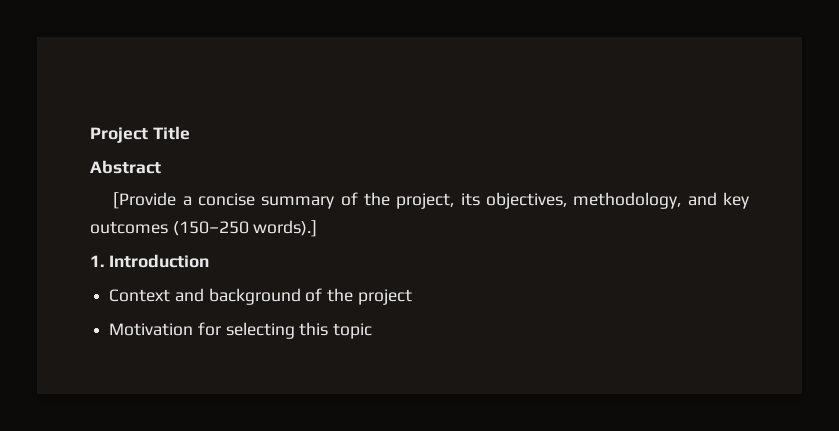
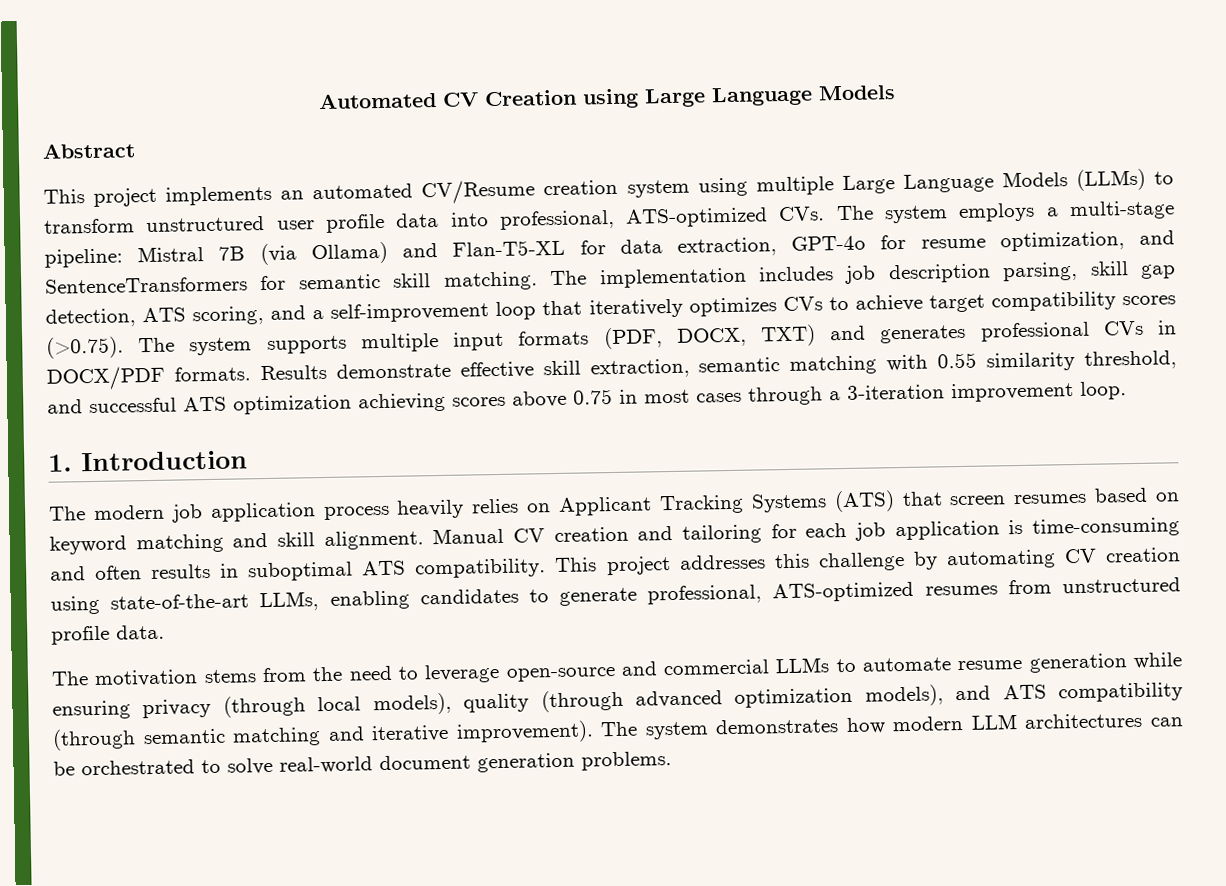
- Project Title
+ Automated CV Creation using Large Language Models
  Abstract
- [Provide a concise summary of the project, its objectives, methodology, and key outcomes (150–250 words).]
+ This project implements an automated CV/Resume creation system using multiple Large Language Models (LLMs) to transform unstructured user profile data into professional, ATS-optimized CVs. The system employs a multi-stage pipeline: Mistral 7B (via Ollama) and Flan-T5-XL for data extraction, GPT-4o for resume optimization, and SentenceTransformers for semantic skill matching. The implementation includes job description parsing, skill gap detection, ATS scoring, and a self-improvement loop that iteratively optimizes CVs to achieve target compatibility scores (>0.75). The system supports multiple input formats (PDF, DOCX, TXT) and generates professional CVs in DOCX/PDF formats. Results demonstrate effective skill extraction, semantic matching with 0.55 similarity threshold, and successful ATS optimization achieving scores above 0.75 in most cases through a 3-iteration improvement loop.
  1. Introduction
- Context and background of the project
- Motivation for selecting this topic
+ The modern job application process heavily relies on Applicant Tracking Systems (ATS) that screen resumes based on keyword matching and skill alignment. Manual CV creation and tailoring for each job application is time-consuming and often results in suboptimal ATS compatibility. This project addresses this challenge by automating CV creation using state-of-the-art LLMs, enabling candidates to generate professional, ATS-optimized resumes from unstructured profile data.
+ The motivation stems from the need to leverage open-source and commercial LLMs to automate resume generation while ensuring privacy (through local models), quality (through advanced optimization models), and ATS compatibility (through semantic matching and iterative improvement). The system demonstrates how modern LLM architectures can be orchestrated to solve real-world document generation problems.

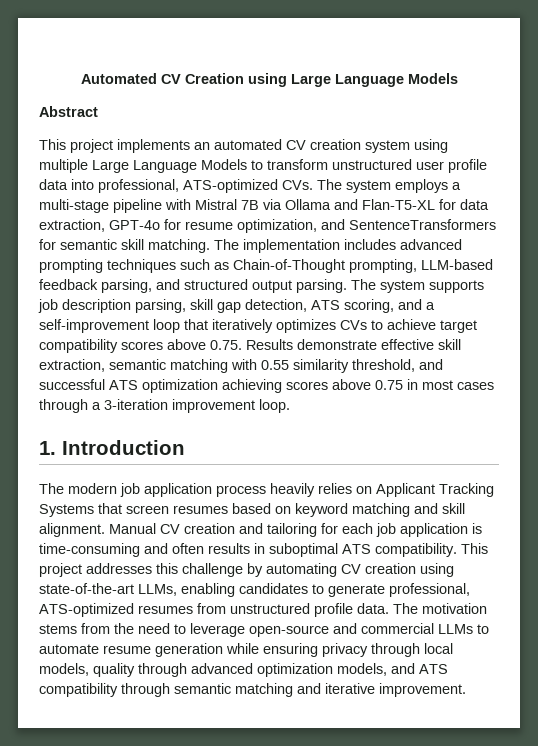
- This project implements an automated CV/Resume creation system using multiple Large Language Models (LLMs) to transform unstructured user profile data into professional, ATS-optimized CVs. The system employs a multi-stage pipeline: Mistral 7B (via Ollama) and Flan-T5-XL for data extraction, GPT-4o for resume optimization, and SentenceTransformers for semantic skill matching.
+ This project implements an automated CV creation system using multiple Large Language Models to transform unstructured user profile data into professional, ATS-optimized CVs. The system employs a multi-stage pipeline with Mistral 7B via Ollama and Flan-T5-XL for data extraction, GPT-4o for resume optimization, and SentenceTransformers for semantic skill matching.
- The implementation includes job description parsing, skill gap detection, ATS scoring, and a self-improvement loop that iteratively optimizes CVs to achieve target compatibility scores (>0.75). The system supports multiple input formats (PDF, DOCX, TXT) and generates professional CVs in DOCX/PDF formats. Results demonstrate effective skill extraction, semantic matching with 0.55 similarity threshold, and successful ATS optimization achieving scores above 0.75 in most cases through a 3-iteration improvement loop.
+ The implementation includes advanced prompting techniques such as Chain-of-Thought prompting, LLM-based feedback parsing, and structured output parsing. The system supports job description parsing, skill gap detection, ATS scoring, and a self-improvement loop that iteratively optimizes CVs to achieve target compatibility scores above 0.75. Results demonstrate effective skill extraction, semantic matching with 0.55 similarity threshold, and successful ATS optimization achieving scores above 0.75 in most cases through a 3-iteration improvement loop.
- The modern job application process heavily relies on Applicant Tracking Systems (ATS) that screen resumes based on keyword matching and skill alignment.
+ The modern job application process heavily relies on Applicant Tracking Systems that screen resumes based on keyword matching and skill alignment.
- This project addresses this challenge by automating CV creation using state-of-the-art LLMs, enabling candidates to generate professional, ATS-optimized resumes from unstructured profile data.
- The motivation stems from the need to leverage open-source and commercial LLMs to automate resume generation while ensuring privacy (through local models), quality (through advanced optimization models), and ATS compatibility (through semantic matching and iterative improvement). The system demonstrates how modern LLM architectures can be orchestrated to solve real-world document generation problems.
+ This project addresses this challenge by automating CV creation using state-of-the-art LLMs, enabling candidates to generate professional, ATS-optimized resumes from unstructured profile data. The motivation stems from the need to leverage open-source and commercial LLMs to automate resume generation while ensuring privacy through local models, quality through advanced optimization models, and ATS compatibility through semantic matching and iterative improvement.

